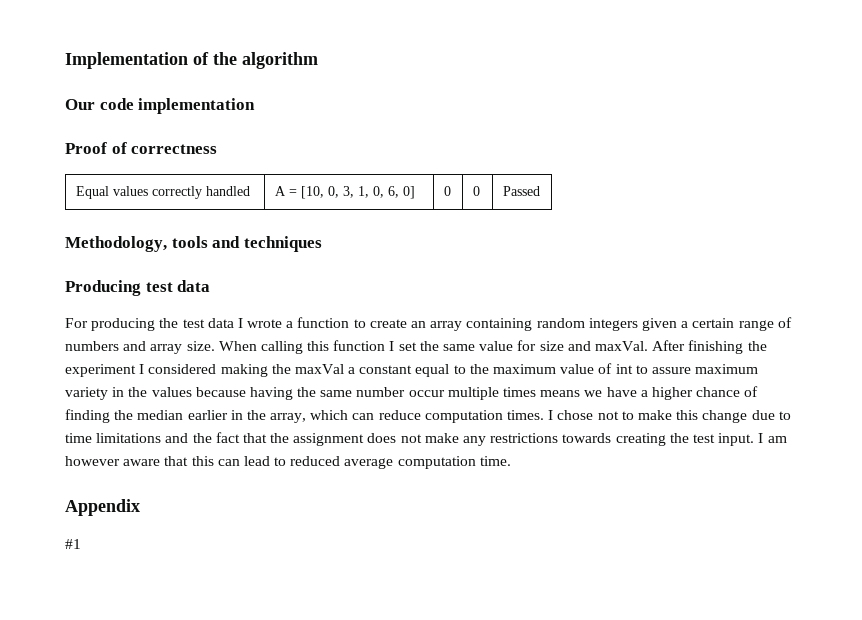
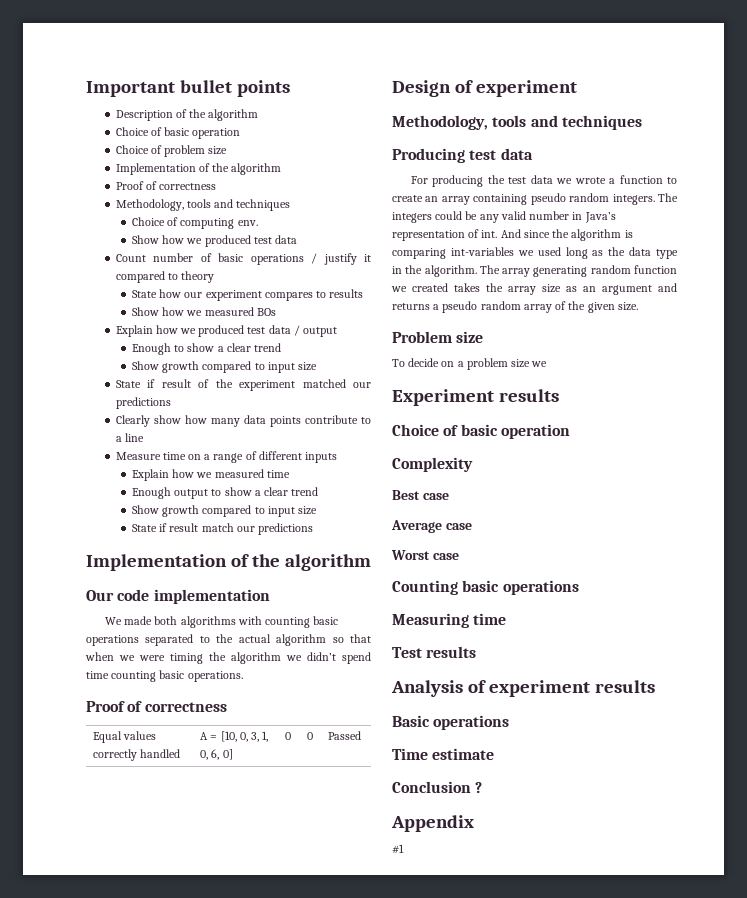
+ Important bullet points
+ Description of the algorithm
+ Choice of basic operation
+ Choice of problem size
+ Implementation of the algorithm
+ Proof of correctness
+ Methodology, tools and techniques
+ Choice of computing env.
+ Show how we produced test data
+ Count number of basic operations / justify it compared to theory
+ State how our experiment compares to results
+ Show how we measured BOs
+ Explain how we produced test data / output
+ Enough to show a clear trend
+ Show growth compared to input size
+ State if result of the experiment matched our predictions
+ Clearly show how many data points contribute to a line
+ Measure time on a range of different inputs
+ Explain how we measured time
+ Enough output to show a clear trend
+ Show growth compared to input size
+ State if result match our predictions
+ We made both algorithms with counting basic operations separated to the actual algorithm so that when we were timing the algorithm we didn’t spend time counting basic operations.
+ Design of experiment
- For producing the test data I wrote a function to create an array containing random integers given a certain range of numbers and array size. When calling this function I set the same value for size and maxVal. After finishing the experiment I considered making the maxVal a constant equal to the maximum value of int to assure maximum variety in the values because having the same number occur multiple times means we have a higher chance of finding the median earlier in the array, which can reduce computation times. I chose not to make this change due to time limitations and the fact that the assignment does not make any restrictions towards creating the test input. I am however aware that this can lead to reduced average computation time.
+ For producing the test data we wrote a function to create an array containing pseudo random integers. The integers could be any valid number in Java’s representation of int. And since the algorithm is comparing int-variables we used long as the data type in the algorithm. The array generating random function we created takes the array size as an argument and returns a pseudo random array of the given size.
+ Problem size
+ To decide on a problem size we
+ Experiment results
+ Choice of basic operation
+ Complexity
+ Best case
+ Average case
+ Worst case
+ Counting basic operations
+ Measuring time
+ Test results
+ Analysis of experiment results
+ Basic operations
+ Time estimate
+ Conclusion ?

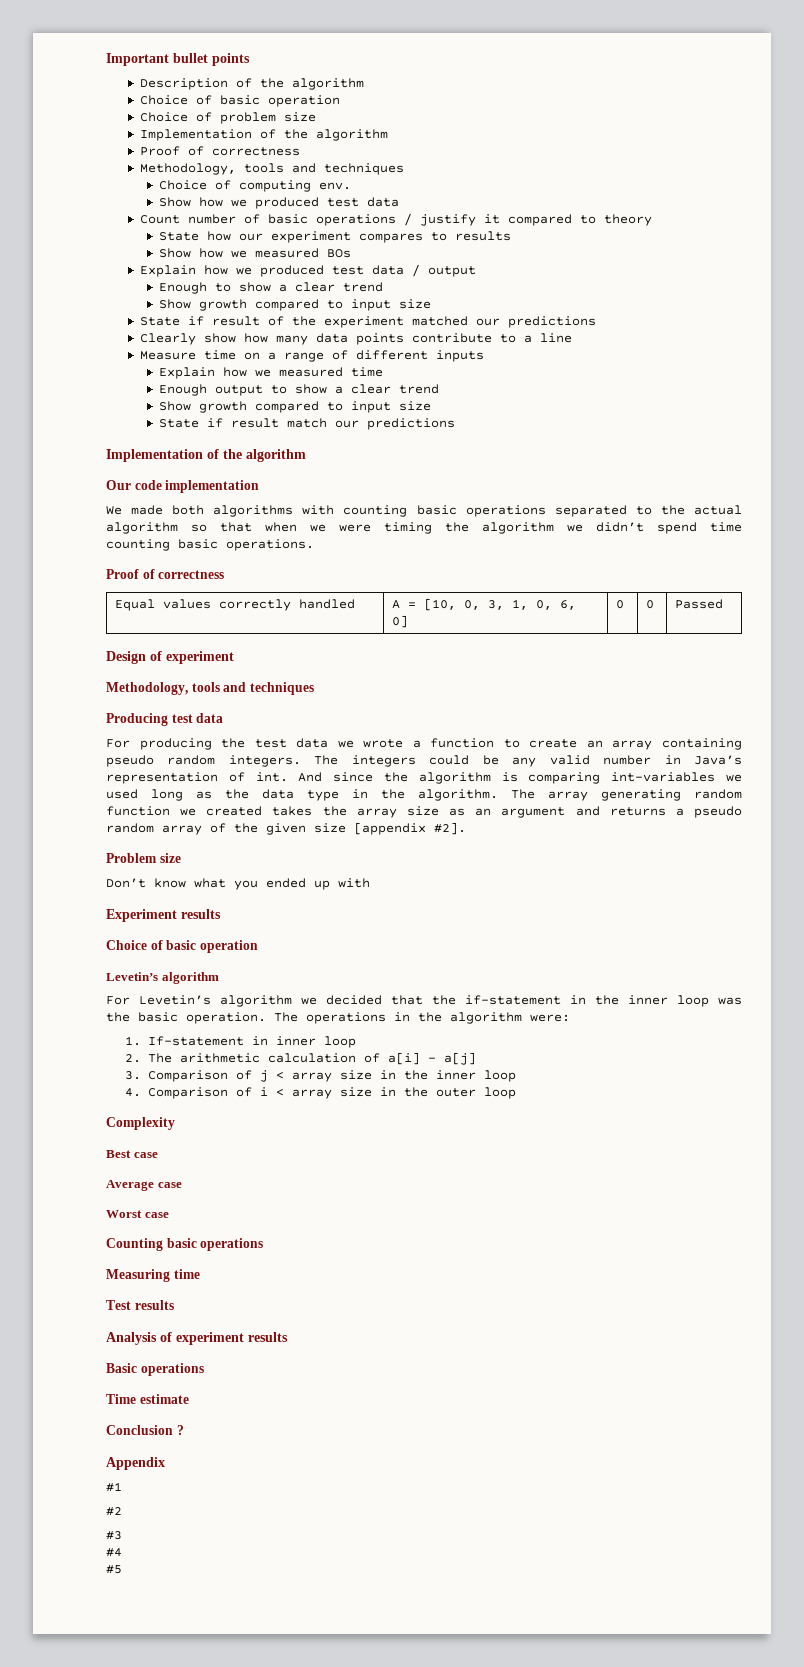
- The array generating random function we created takes the array size as an argument and returns a pseudo random array of the given size.
+ The array generating random function we created takes the array size as an argument and returns a pseudo random array of the given size [appendix #2].
- To decide on a problem size we
+ Don’t know what you ended up with
  Experiment results
  Choice of basic operation
+ Levetin’s algorithm
+ For Levetin’s algorithm we decided that the if-statement in the inner loop was the basic operation. The operations in the algorithm were:
+ 1. If-statement in inner loop
+ 2. The arithmetic calculation of a[i] – a[j]
+ 3. Comparison of j < array size in the inner loop
+ 4. Comparison of i < array size in the outer loop
+ #2
+ #3
+ #4
+ #5

